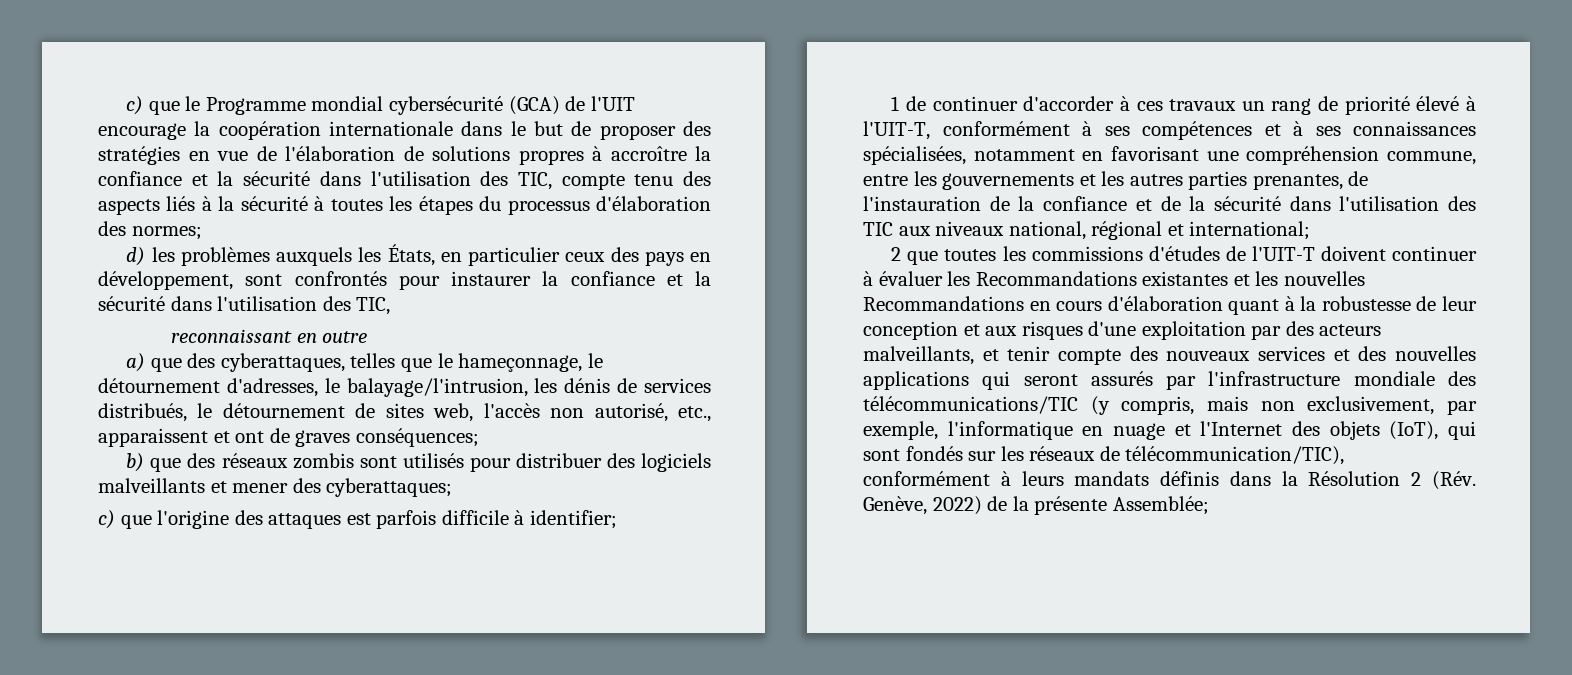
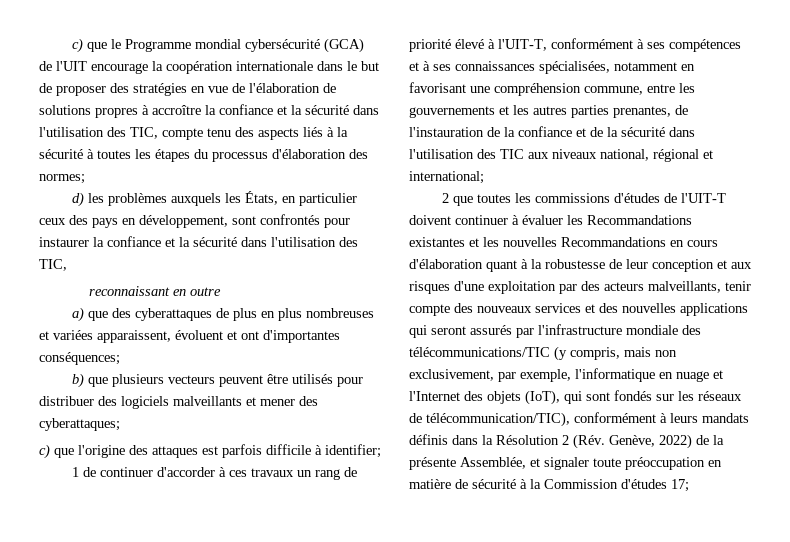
- a) que des cyberattaques, telles que le hameçonnage, le détournement d'adresses, le balayage/l'intrusion, les dénis de services distribués, le détournement de sites web, l'accès non autorisé, etc., apparaissent et ont de graves conséquences;
+ a) que des cyberattaques de plus en plus nombreuses et variées apparaissent, évoluent et ont d'importantes conséquences;
- b) que des réseaux zombis sont utilisés pour distribuer des logiciels malveillants et mener des cyberattaques;
+ b) que plusieurs vecteurs peuvent être utilisés pour distribuer des logiciels malveillants et mener des cyberattaques;
- 2 que toutes les commissions d'études de l'UIT-T doivent continuer à évaluer les Recommandations existantes et les nouvelles Recommandations en cours d'élaboration quant à la robustesse de leur conception et aux risques d'une exploitation par des acteurs malveillants, et tenir compte des nouveaux services et des nouvelles applications qui seront assurés par l'infrastructure mondiale des télécommunications/TIC (y compris, mais non exclusivement, par exemple, l'informatique en nuage et l'Internet des objets (IoT), qui sont fondés sur les réseaux de télécommunication/TIC), conformément à leurs mandats définis dans la Résolution 2 (Rév. Genève, 2022) de la présente Assemblée;
+ 2 que toutes les commissions d'études de l'UIT-T doivent continuer à évaluer les Recommandations existantes et les nouvelles Recommandations en cours d'élaboration quant à la robustesse de leur conception et aux risques d'une exploitation par des acteurs malveillants, tenir compte des nouveaux services et des nouvelles applications qui seront assurés par l'infrastructure mondiale des télécommunications/TIC (y compris, mais non exclusivement, par exemple, l'informatique en nuage et l'Internet des objets (IoT), qui sont fondés sur les réseaux de télécommunication/TIC), conformément à leurs mandats définis dans la Résolution 2 (Rév. Genève, 2022) de la présente Assemblée, et signaler toute préoccupation en matière de sécurité à la Commission d'études 17;

